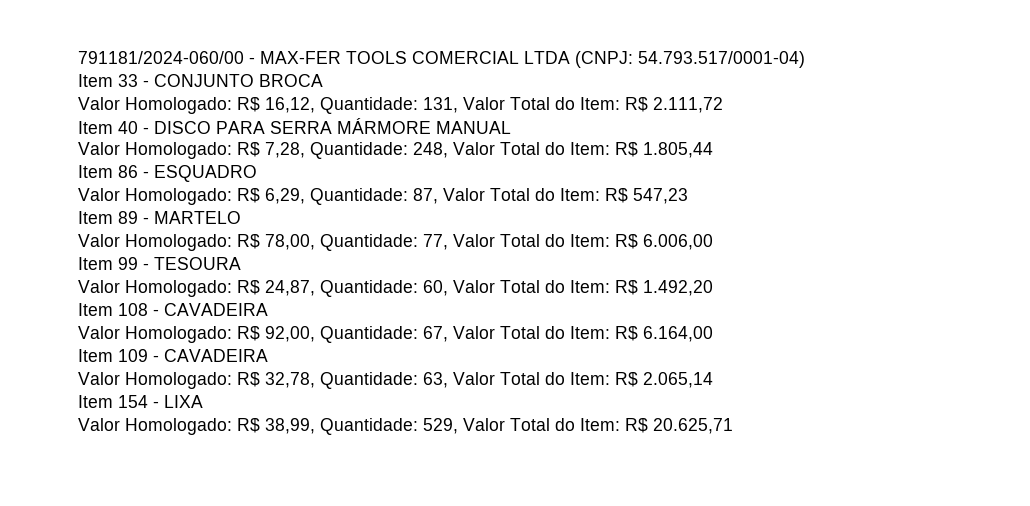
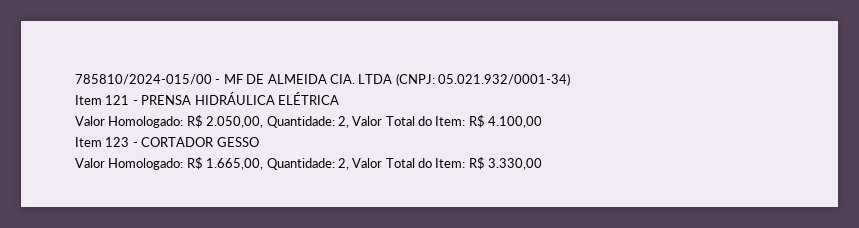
- 791181/2024-060/00 - MAX-FER TOOLS COMERCIAL LTDA (CNPJ: 54.793.517/0001-04)
- Item 33 - CONJUNTO BROCA
- Valor Homologado: R$ 16,12, Quantidade: 131, Valor Total do Item: R$ 2.111,72
- Item 40 - DISCO PARA SERRA MÁRMORE MANUAL
- Valor Homologado: R$ 7,28, Quantidade: 248, Valor Total do Item: R$ 1.805,44
- Item 86 - ESQUADRO
- Valor Homologado: R$ 6,29, Quantidade: 87, Valor Total do Item: R$ 547,23
- Item 89 - MARTELO
- Valor Homologado: R$ 78,00, Quantidade: 77, Valor Total do Item: R$ 6.006,00
- Item 99 - TESOURA
- Valor Homologado: R$ 24,87, Quantidade: 60, Valor Total do Item: R$ 1.492,20
- Item 108 - CAVADEIRA
- Valor Homologado: R$ 92,00, Quantidade: 67, Valor Total do Item: R$ 6.164,00
- Item 109 - CAVADEIRA
- Valor Homologado: R$ 32,78, Quantidade: 63, Valor Total do Item: R$ 2.065,14
- Item 154 - LIXA
- Valor Homologado: R$ 38,99, Quantidade: 529, Valor Total do Item: R$ 20.625,71
+ 785810/2024-015/00 - MF DE ALMEIDA CIA. LTDA (CNPJ: 05.021.932/0001-34)
+ Item 121 - PRENSA HIDRÁULICA ELÉTRICA
+ Valor Homologado: R$ 2.050,00, Quantidade: 2, Valor Total do Item: R$ 4.100,00
+ Item 123 - CORTADOR GESSO
+ Valor Homologado: R$ 1.665,00, Quantidade: 2, Valor Total do Item: R$ 3.330,00

